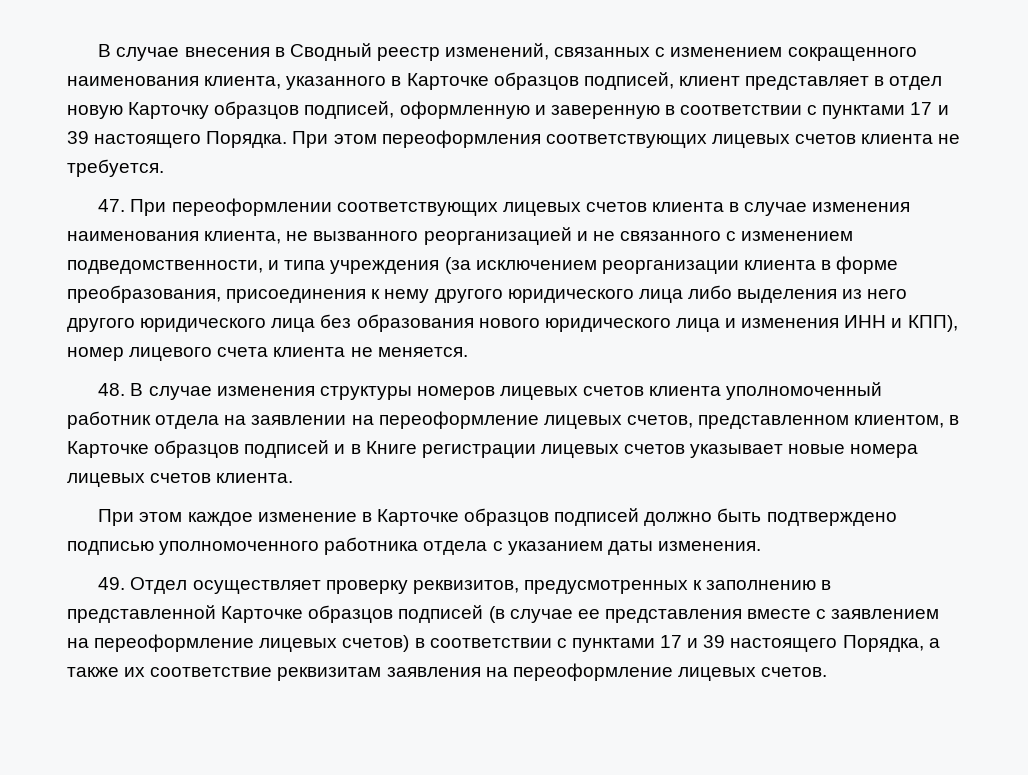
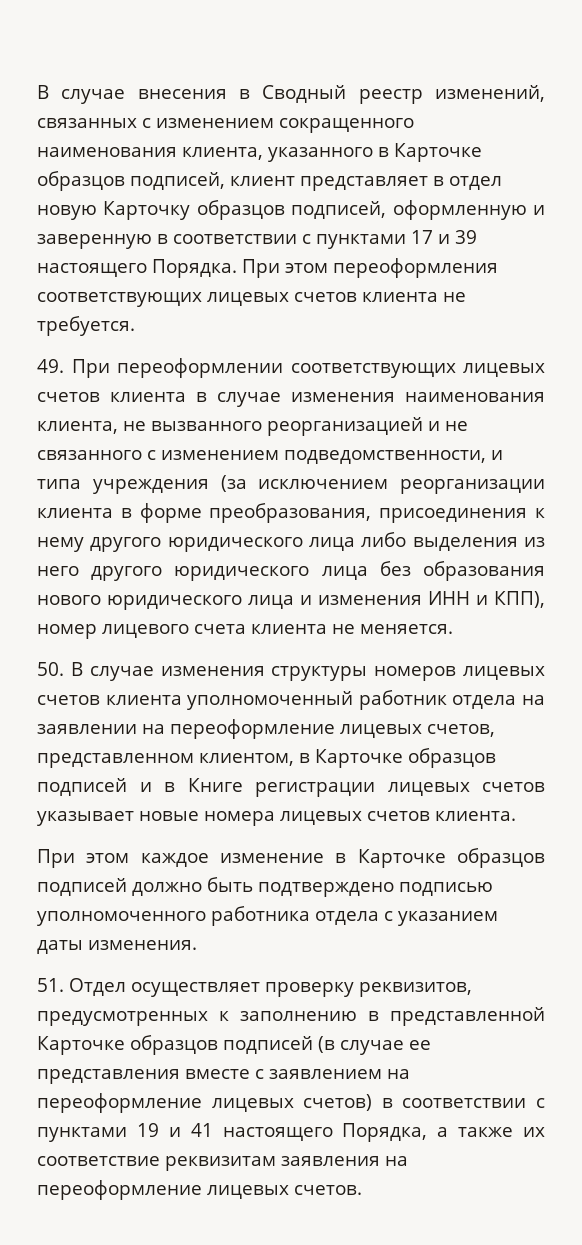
- 47. При переоформлении соответствующих лицевых счетов клиента в случае изменения наименования клиента, не вызванного реорганизацией и не связанного с изменением подведомственности, и типа учреждения (за исключением реорганизации клиента в форме преобразования, присоединения к нему другого юридического лица либо выделения из него другого юридического лица без образования нового юридического лица и изменения ИНН и КПП), номер лицевого счета клиента не меняется.
+ 49. При переоформлении соответствующих лицевых счетов клиента в случае изменения наименования клиента, не вызванного реорганизацией и не связанного с изменением подведомственности, и типа учреждения (за исключением реорганизации клиента в форме преобразования, присоединения к нему другого юридического лица либо выделения из него другого юридического лица без образования нового юридического лица и изменения ИНН и КПП), номер лицевого счета клиента не меняется.
- 48. В случае изменения структуры номеров лицевых счетов клиента уполномоченный работник отдела на заявлении на переоформление лицевых счетов, представленном клиентом, в Карточке образцов подписей и в Книге регистрации лицевых счетов указывает новые номера лицевых счетов клиента.
+ 50. В случае изменения структуры номеров лицевых счетов клиента уполномоченный работник отдела на заявлении на переоформление лицевых счетов, представленном клиентом, в Карточке образцов подписей и в Книге регистрации лицевых счетов указывает новые номера лицевых счетов клиента.
- 49. Отдел осуществляет проверку реквизитов, предусмотренных к заполнению в представленной Карточке образцов подписей (в случае ее представления вместе с заявлением на переоформление лицевых счетов) в соответствии с пунктами 17 и 39 настоящего Порядка, а также их соответствие реквизитам заявления на переоформление лицевых счетов.
+ 51. Отдел осуществляет проверку реквизитов, предусмотренных к заполнению в представленной Карточке образцов подписей (в случае ее представления вместе с заявлением на переоформление лицевых счетов) в соответствии с пунктами 19 и 41 настоящего Порядка, а также их соответствие реквизитам заявления на переоформление лицевых счетов.

